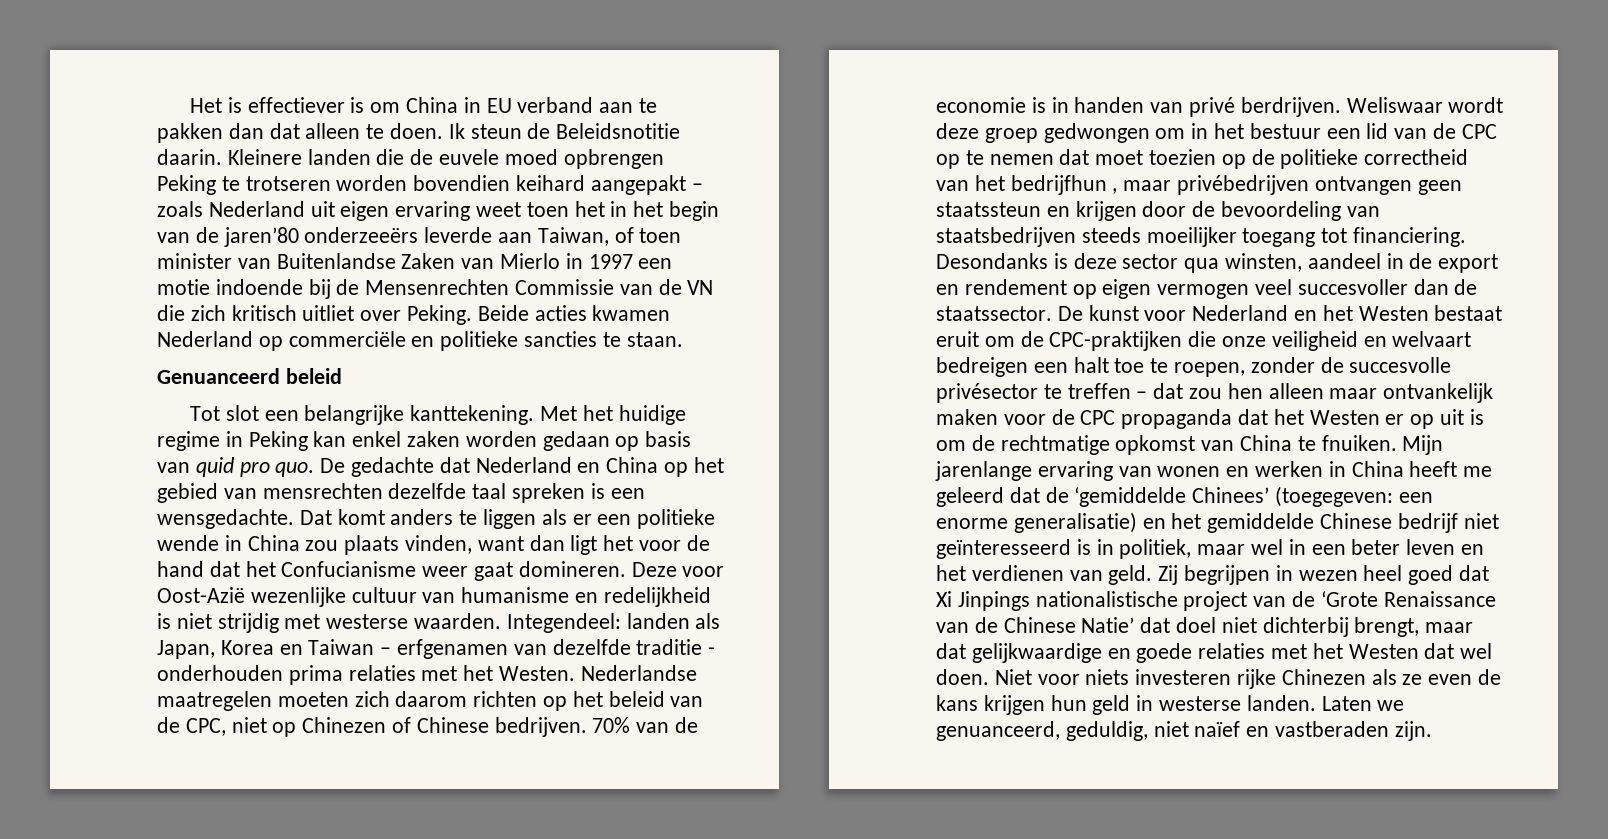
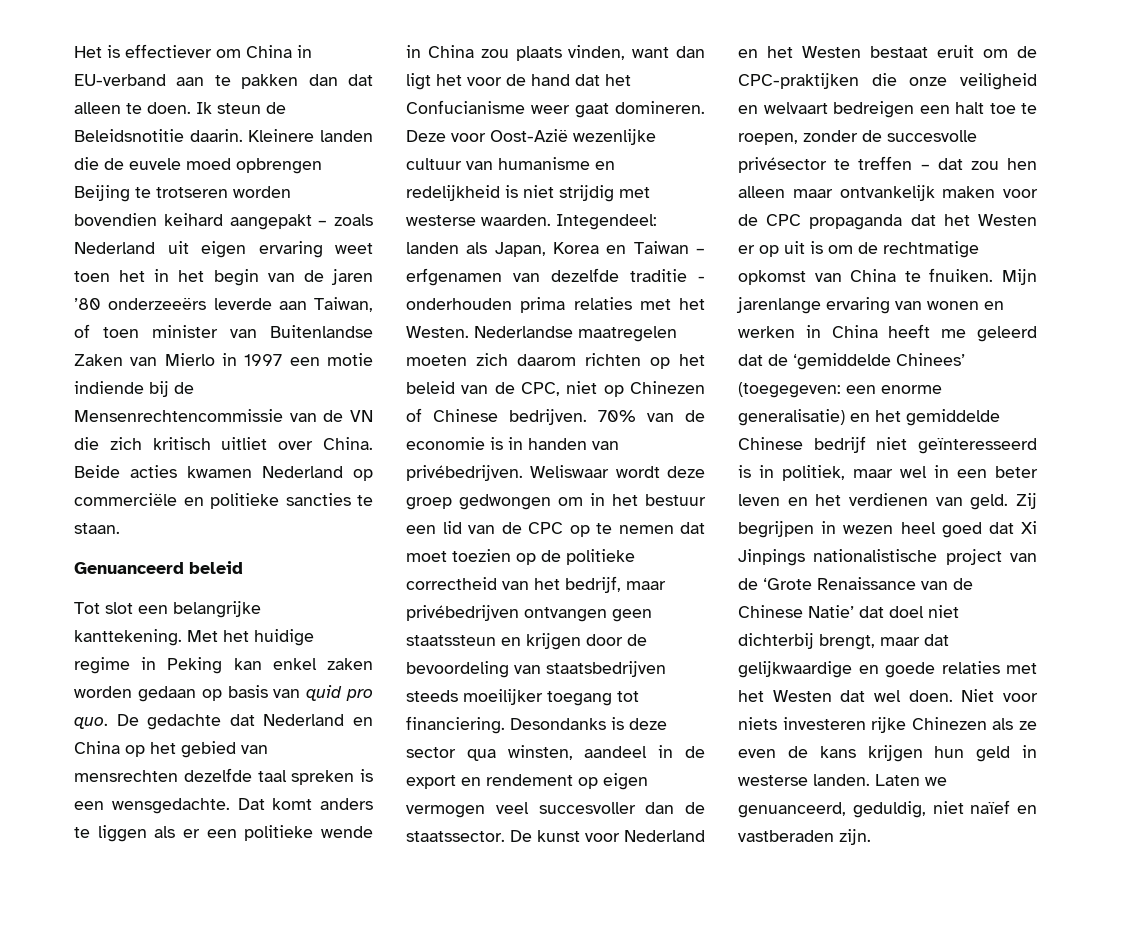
- Het is effectiever is om China in EU verband aan te pakken dan dat alleen te doen.
+ Het is effectiever om China in EU-verband aan te pakken dan dat alleen te doen.
- Kleinere landen die de euvele moed opbrengen Peking te trotseren worden bovendien keihard aangepakt – zoals Nederland uit eigen ervaring weet toen het in het begin van de jaren’80 onderzeeërs leverde aan Taiwan, of toen minister van Buitenlandse Zaken van Mierlo in 1997 een motie indoende bij de Mensenrechten Commissie van de VN die zich kritisch uitliet over Peking.
+ Kleinere landen die de euvele moed opbrengen Beijing te trotseren worden bovendien keihard aangepakt – zoals Nederland uit eigen ervaring weet toen het in het begin van de jaren ’80 onderzeeërs leverde aan Taiwan, of toen minister van Buitenlandse Zaken van Mierlo in 1997 een motie indiende bij de Mensenrechtencommissie van de VN die zich kritisch uitliet over China.
- 70% van de economie is in handen van privé berdrijven.
+ 70% van de economie is in handen van privébedrijven.
- Weliswaar wordt deze groep gedwongen om in het bestuur een lid van de CPC op te nemen dat moet toezien op de politieke correctheid van het bedrijfhun , maar privébedrijven ontvangen geen staatssteun en krijgen door de bevoordeling van staatsbedrijven steeds moeilijker toegang tot financiering.
+ Weliswaar wordt deze groep gedwongen om in het bestuur een lid van de CPC op te nemen dat moet toezien op de politieke correctheid van het bedrijf, maar privébedrijven ontvangen geen staatssteun en krijgen door de bevoordeling van staatsbedrijven steeds moeilijker toegang tot financiering.

